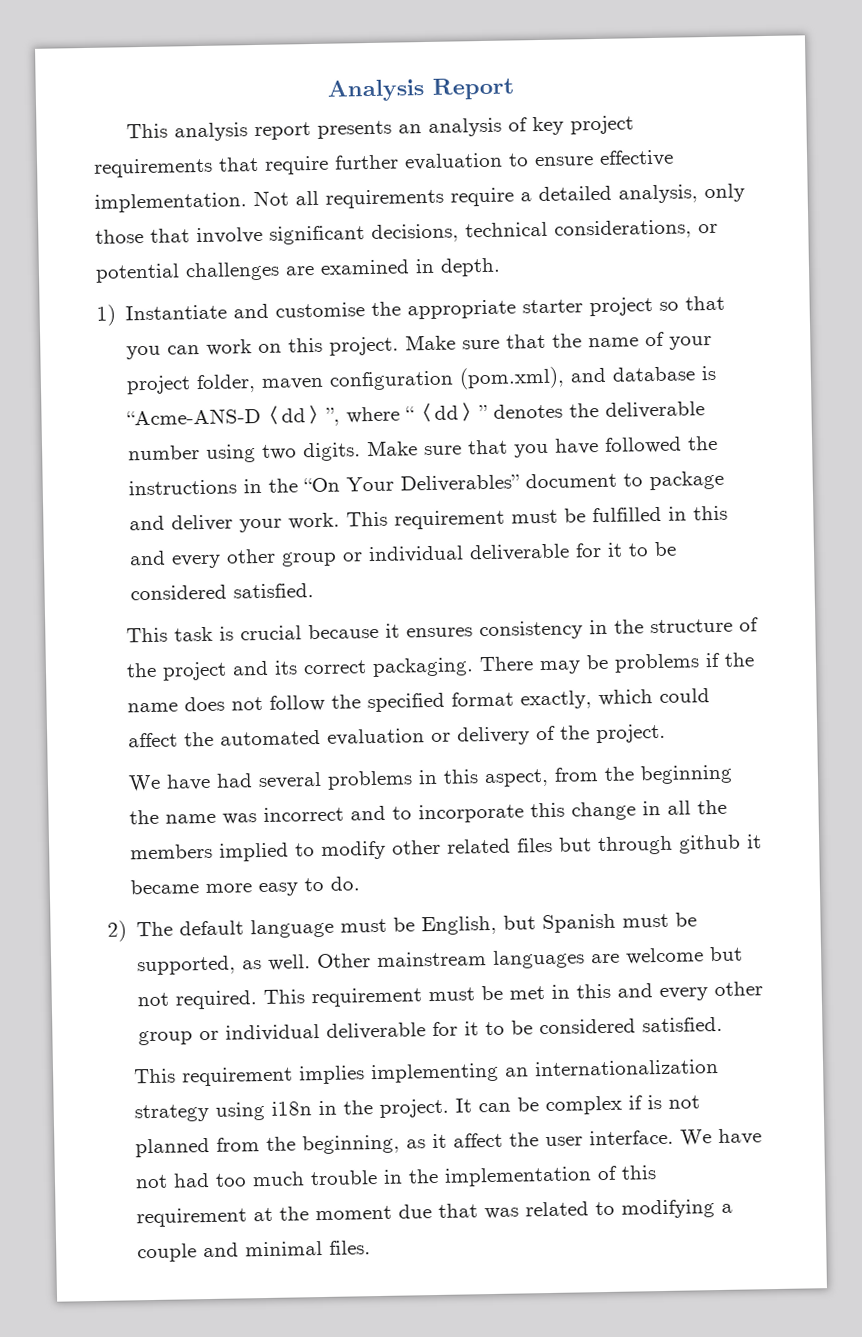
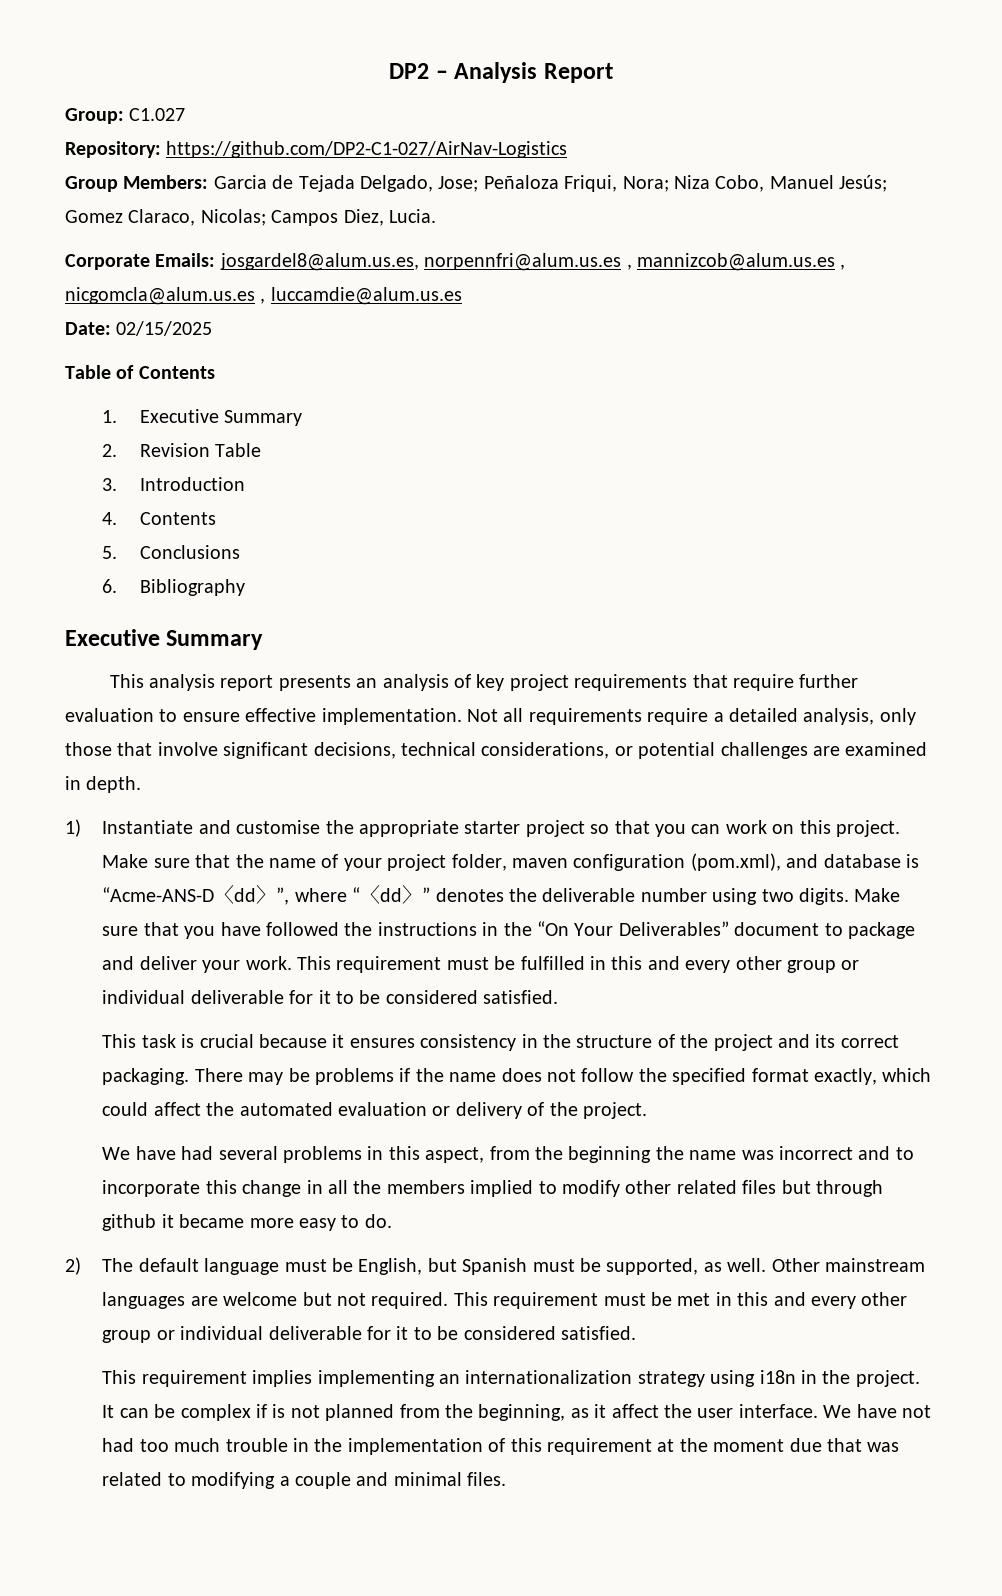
- Analysis Report
+ DP2 – Analysis Report
+ Group: C1.027
+ Repository: https://github.com/DP2-C1-027/AirNav-Logistics
+ Group Members: Garcia de Tejada Delgado, Jose; Peñaloza Friqui, Nora; Niza Cobo, Manuel Jesús; Gomez Claraco, Nicolas; Campos Diez, Lucia.
+ Corporate Emails: josgardel8@alum.us.es, norpennfri@alum.us.es , mannizcob@alum.us.es , nicgomcla@alum.us.es , luccamdie@alum.us.es
+ Date: 02/15/2025
+ Table of Contents
+ 1. Executive Summary
+ 2. Revision Table
+ 3. Introduction
+ 4. Contents
+ 5. Conclusions
+ 6. Bibliography
+ Executive Summary

